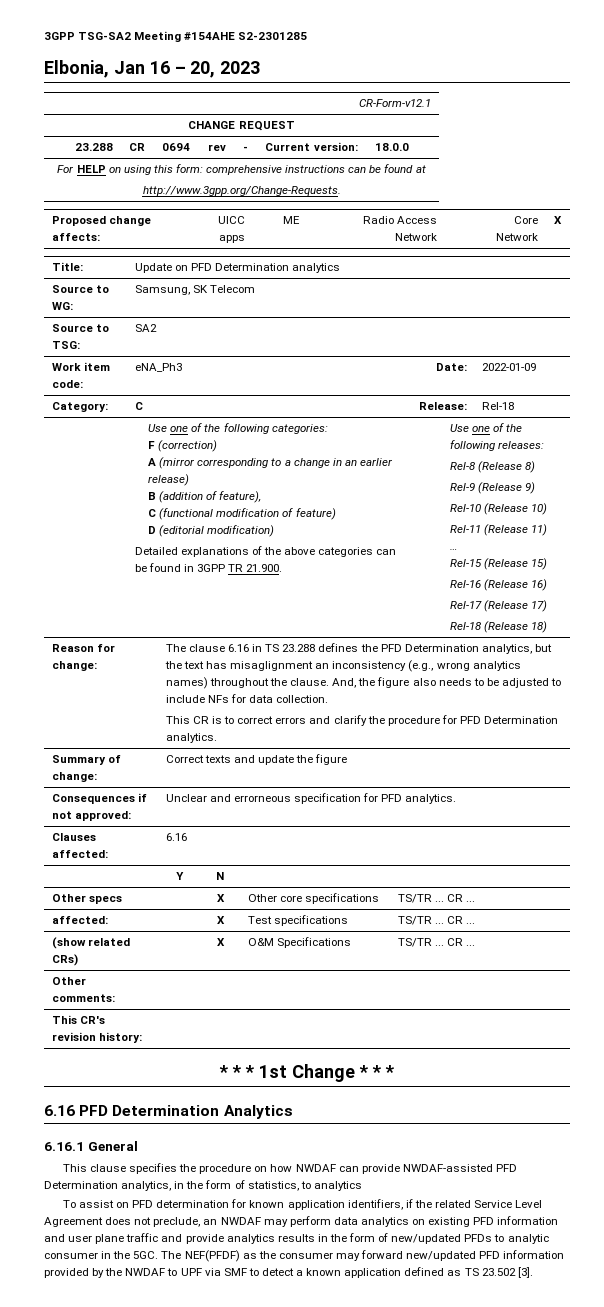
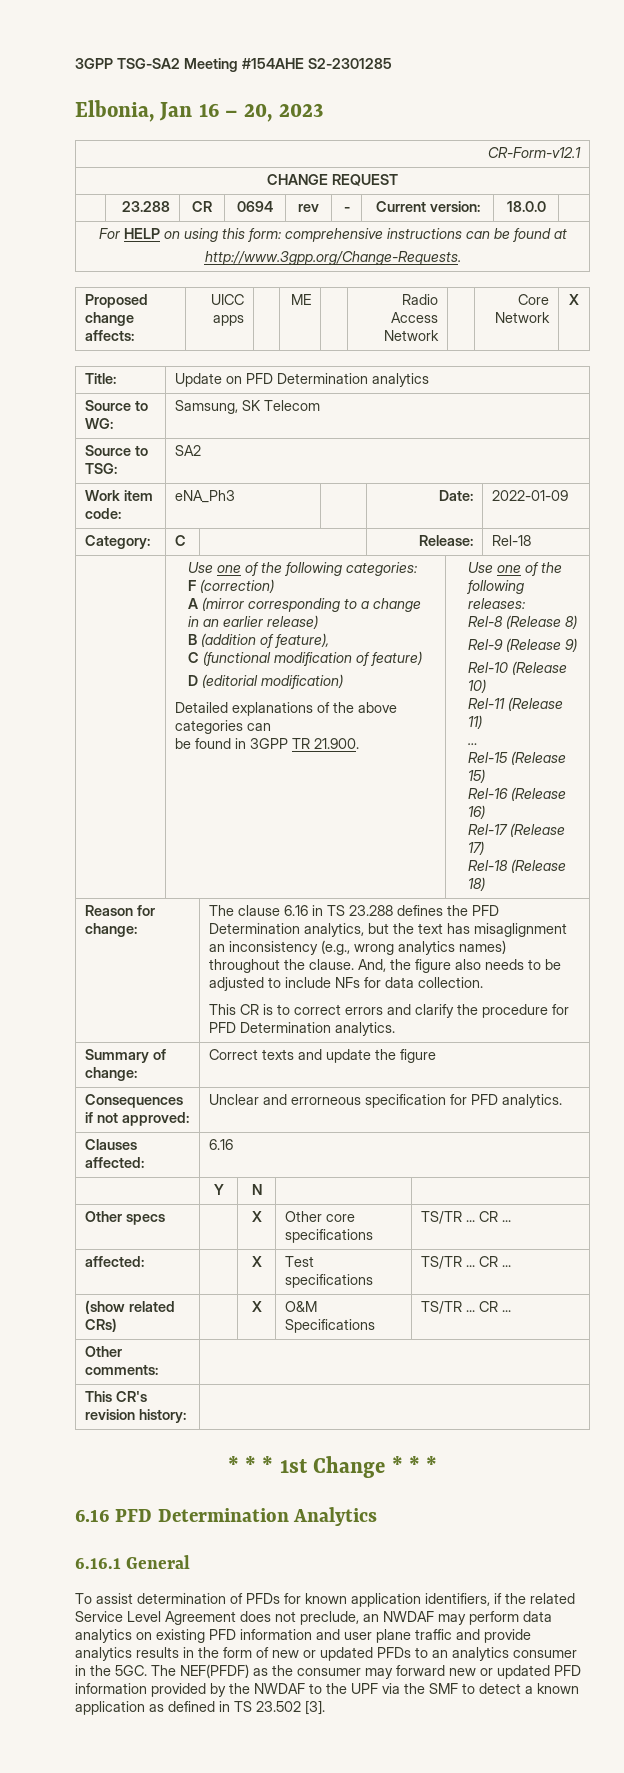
- This clause specifies the procedure on how NWDAF can provide NWDAF-assisted PFD Determination analytics, in the form of statistics, to analytics
- To assist on PFD determination for known application identifiers, if the related Service Level Agreement does not preclude, an NWDAF may perform data analytics on existing PFD information and user plane traffic and provide analytics results in the form of new/updated PFDs to analytic consumer in the 5GC.
+ To assist determination of PFDs for known application identifiers, if the related Service Level Agreement does not preclude, an NWDAF may perform data analytics on existing PFD information and user plane traffic and provide analytics results in the form of new or updated PFDs to an analytics consumer in the 5GC.
- The NEF(PFDF) as the consumer may forward new/updated PFD information provided by the NWDAF to UPF via SMF to detect a known application defined as TS 23.502 [3].
+ The NEF(PFDF) as the consumer may forward new or updated PFD information provided by the NWDAF to the UPF via the SMF to detect a known application as defined in TS 23.502 [3].

